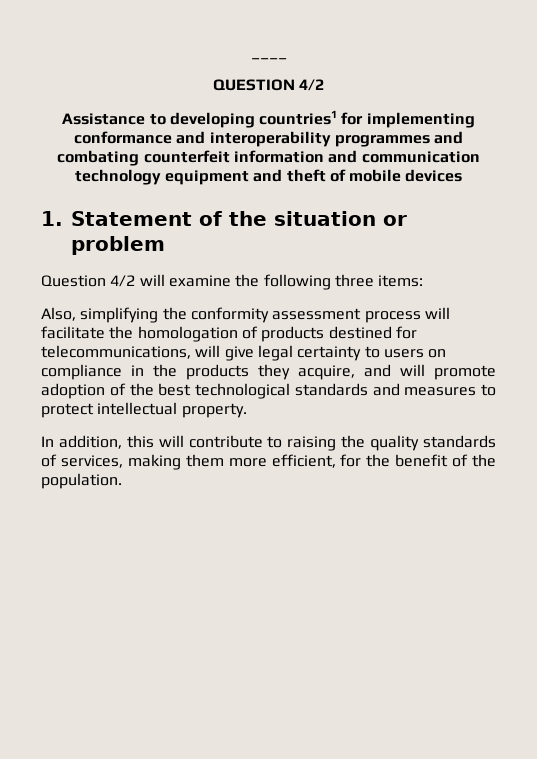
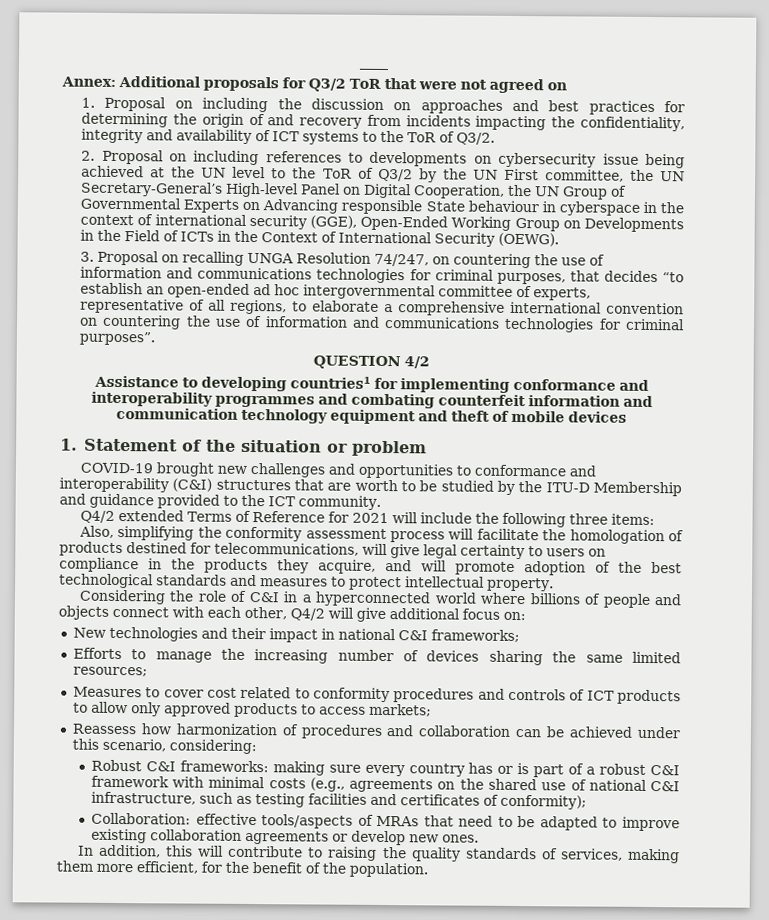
+ Annex: Additional proposals for Q3/2 ToR that were not agreed on
+ 1. Proposal on including the discussion on approaches and best practices for determining the origin of and recovery from incidents impacting the confidentiality, integrity and availability of ICT systems to the ToR of Q3/2.
+ 2. Proposal on including references to developments on cybersecurity issue being achieved at the UN level to the ToR of Q3/2 by the UN First committee, the UN Secretary-General’s High-level Panel on Digital Cooperation, the UN Group of Governmental Experts on Advancing responsible State behaviour in cyberspace in the context of international security (GGE), Open-Ended Working Group on Developments in the Field of ICTs in the Context of International Security (OEWG).
+ 3. Proposal on recalling UNGA Resolution 74/247, on countering the use of information and communications technologies for criminal purposes, that decides “to establish an open-ended ad hoc intergovernmental committee of experts, representative of all regions, to elaborate a comprehensive international convention on countering the use of information and communications technologies for criminal purposes”.
- Question 4/2 will examine the following three items:
+ COVID-19 brought new challenges and opportunities to conformance and interoperability (C&I) structures that are worth to be studied by the ITU-D Membership and guidance provided to the ICT community.
+ Q4/2 extended Terms of Reference for 2021 will include the following three items:
+ Considering the role of C&I in a hyperconnected world where billions of people and objects connect with each other, Q4/2 will give additional focus on:
+ New technologies and their impact in national C&I frameworks;
+ Efforts to manage the increasing number of devices sharing the same limited resources;
+ Measures to cover cost related to conformity procedures and controls of ICT products to allow only approved products to access markets;
+ Reassess how harmonization of procedures and collaboration can be achieved under this scenario, considering:
+ Robust C&I frameworks: making sure every country has or is part of a robust C&I framework with minimal costs (e.g., agreements on the shared use of national C&I infrastructure, such as testing facilities and certificates of conformity);
+ Collaboration: effective tools/aspects of MRAs that need to be adapted to improve existing collaboration agreements or develop new ones.

